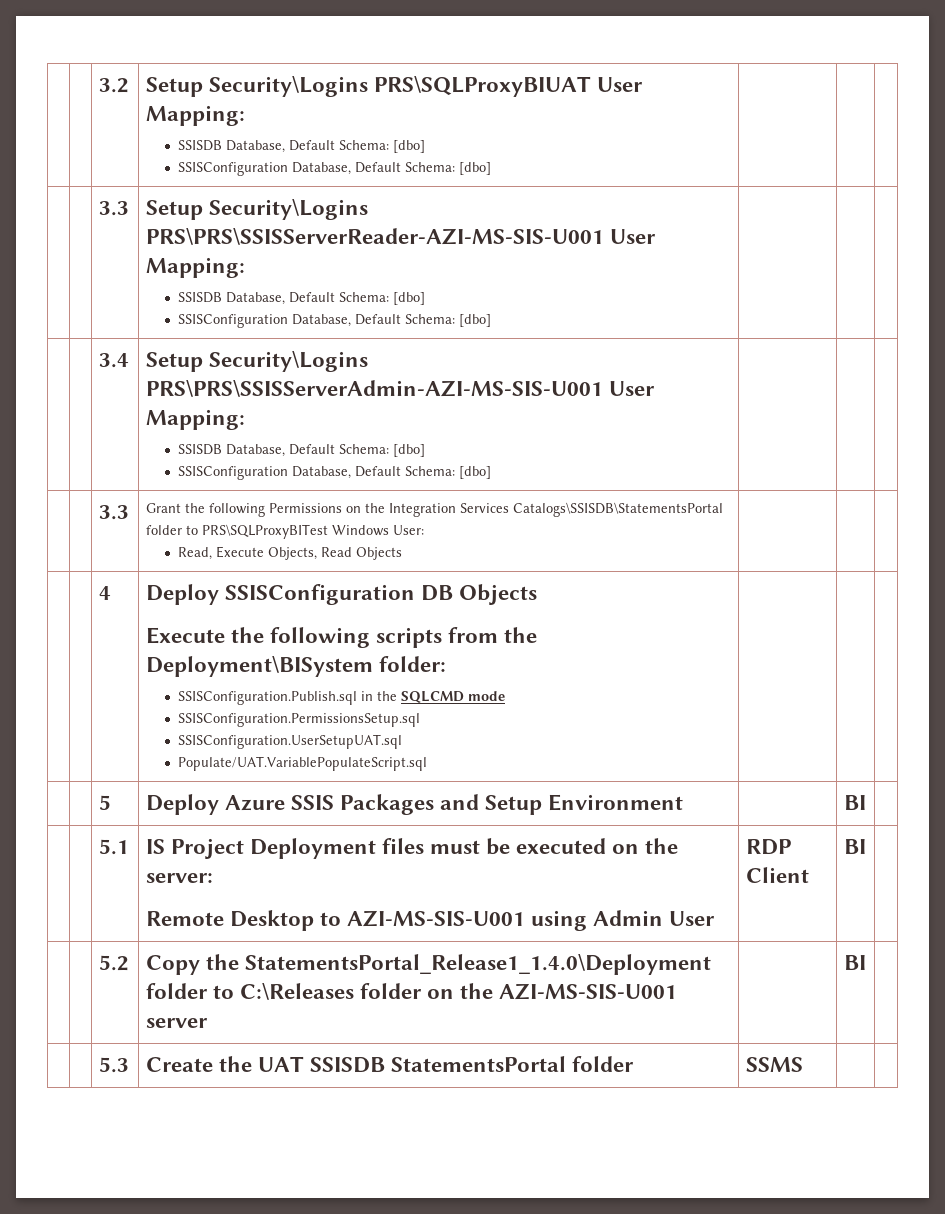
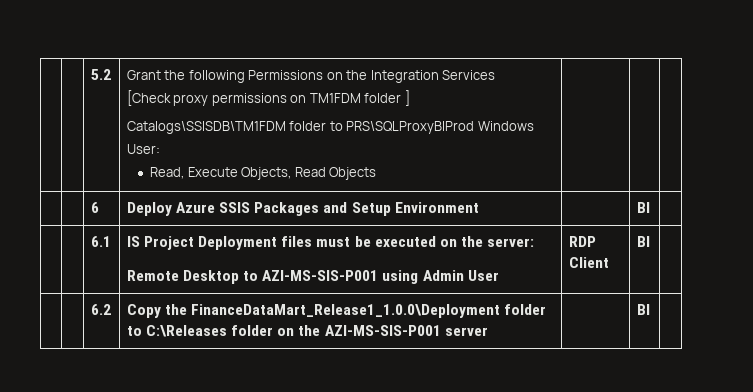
- | | 3.2 | Setup Security\Logins PRS\SQLProxyBIUAT User Mapping:
- SSISDB Database, Default Schema: [dbo]
- SSISConfiguration Database, Default Schema: [dbo] | | |
- | | 3.3 | Setup Security\Logins PRS\PRS\SSISServerReader-AZI-MS-SIS-U001 User Mapping:
- SSISDB Database, Default Schema: [dbo]
- SSISConfiguration Database, Default Schema: [dbo] | | |
- | | 3.4 | Setup Security\Logins PRS\PRS\SSISServerAdmin-AZI-MS-SIS-U001 User Mapping:
- SSISDB Database, Default Schema: [dbo]
- SSISConfiguration Database, Default Schema: [dbo] | | |
- | | 3.3 | Grant the following Permissions on the Integration Services Catalogs\SSISDB\StatementsPortal folder to PRS\SQLProxyBITest Windows User:
+ | | 5.2 | Grant the following Permissions on the Integration Services
+ [Check proxy permissions on TM1FDM folder ]
+ Catalogs\SSISDB\TM1FDM folder to PRS\SQLProxyBIProd Windows User:
- | | 4 | Deploy SSISConfiguration DB Objects
- Execute the following scripts from the Deployment\BISystem folder:
- SSISConfiguration.Publish.sql in the SQLCMD mode
- SSISConfiguration.PermissionsSetup.sql
- SSISConfiguration.UserSetupUAT.sql
- Populate/UAT.VariablePopulateScript.sql | | |
- | | 5 | Deploy Azure SSIS Packages and Setup Environment | | BI |
+ | | 6 | Deploy Azure SSIS Packages and Setup Environment | | BI |
- | | 5.1 | IS Project Deployment files must be executed on the server:
- Remote Desktop to AZI-MS-SIS-U001 using Admin User | RDP Client | BI |
+ | | 6.1 | IS Project Deployment files must be executed on the server:
+ Remote Desktop to AZI-MS-SIS-P001 using Admin User | RDP Client | BI |
- | | 5.2 | Copy the StatementsPortal_Release1_1.4.0\Deployment folder to C:\Releases folder on the AZI-MS-SIS-U001 server | | BI |
+ | | 6.2 | Copy the FinanceDataMart_Release1_1.0.0\Deployment folder to C:\Releases folder on the AZI-MS-SIS-P001 server | | BI |
- | | 5.3 | Create the UAT SSISDB StatementsPortal folder | SSMS | |

